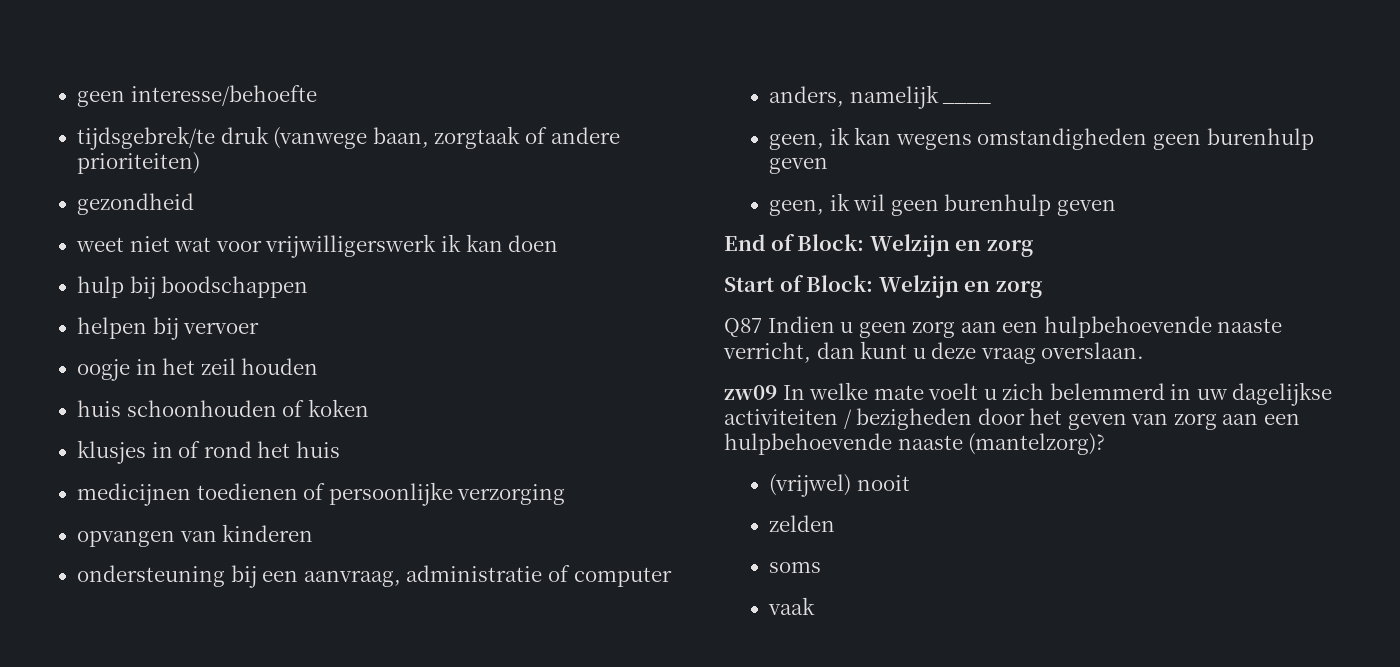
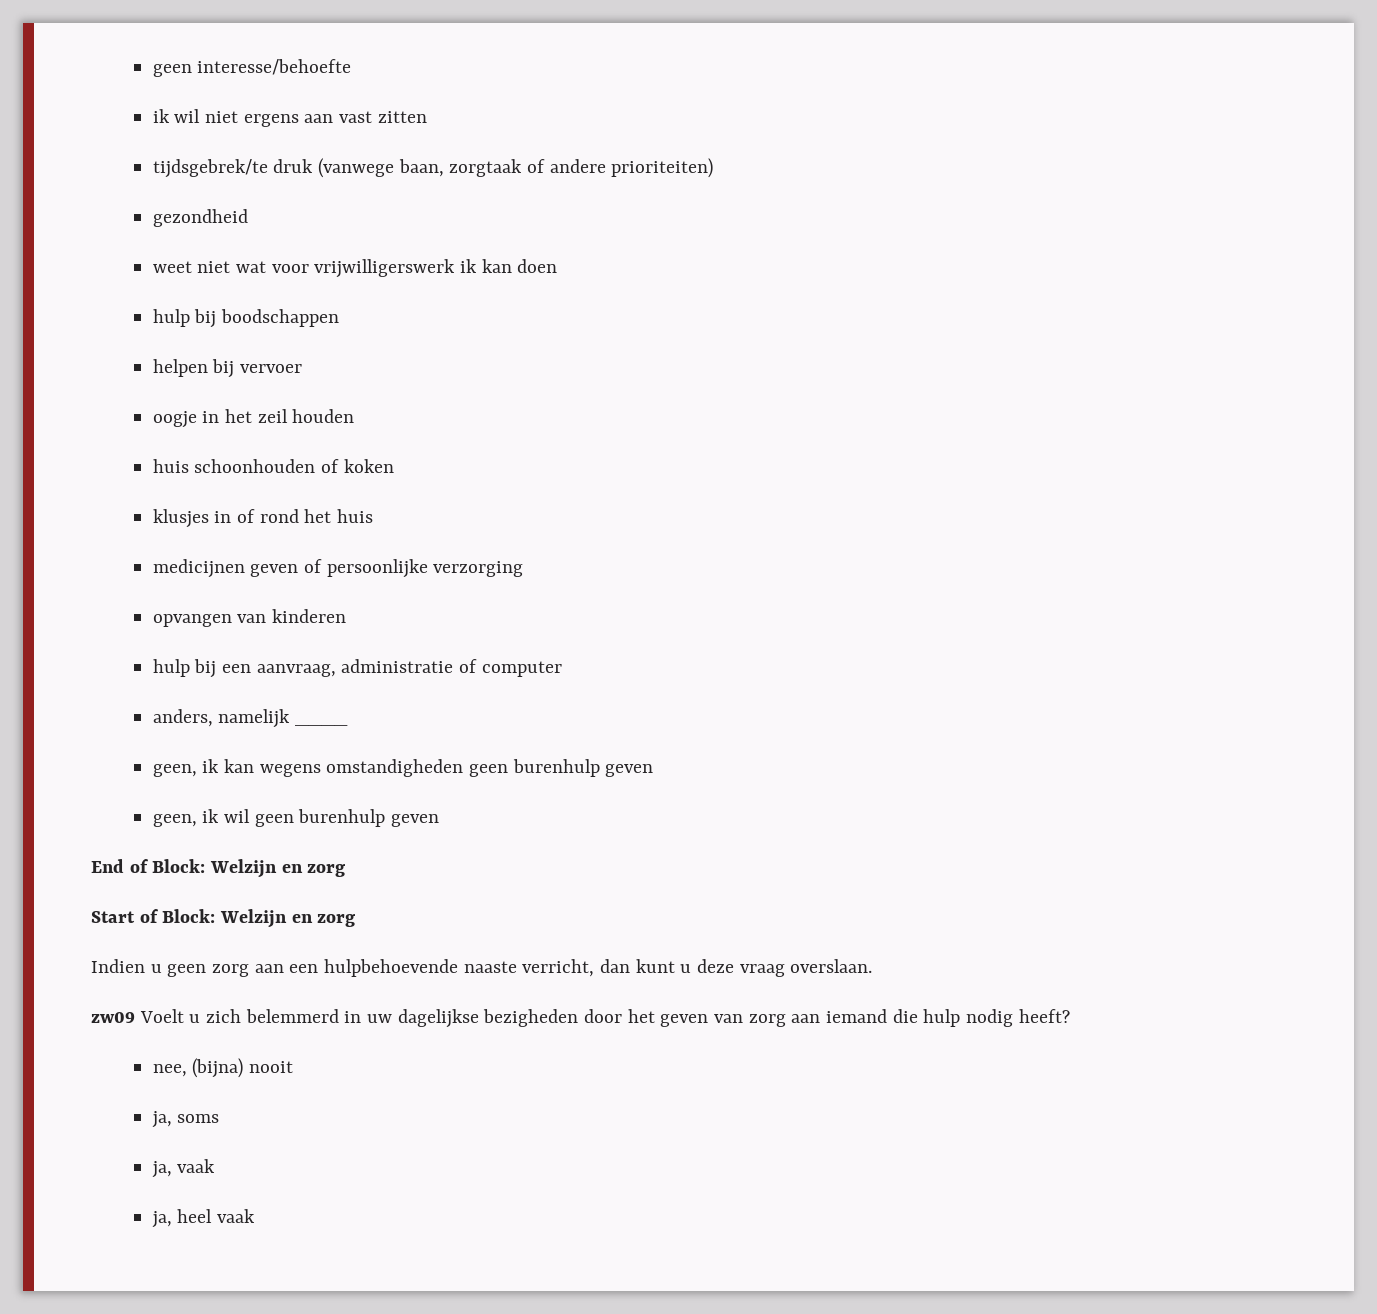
+ ik wil niet ergens aan vast zitten
- medicijnen toedienen of persoonlijke verzorging
+ medicijnen geven of persoonlijke verzorging
- ondersteuning bij een aanvraag, administratie of computer
+ hulp bij een aanvraag, administratie of computer
- Q87 Indien u geen zorg aan een hulpbehoevende naaste verricht, dan kunt u deze vraag overslaan.
+ Indien u geen zorg aan een hulpbehoevende naaste verricht, dan kunt u deze vraag overslaan.
- zw09 In welke mate voelt u zich belemmerd in uw dagelijkse activiteiten / bezigheden door het geven van zorg aan een hulpbehoevende naaste (mantelzorg)?
- (vrijwel) nooit
+ zw09 Voelt u zich belemmerd in uw dagelijkse bezigheden door het geven van zorg aan iemand die hulp nodig heeft?
+ nee, (bijna) nooit
- zelden
- soms
+ ja, soms
- vaak
+ ja, vaak
+ ja, heel vaak

